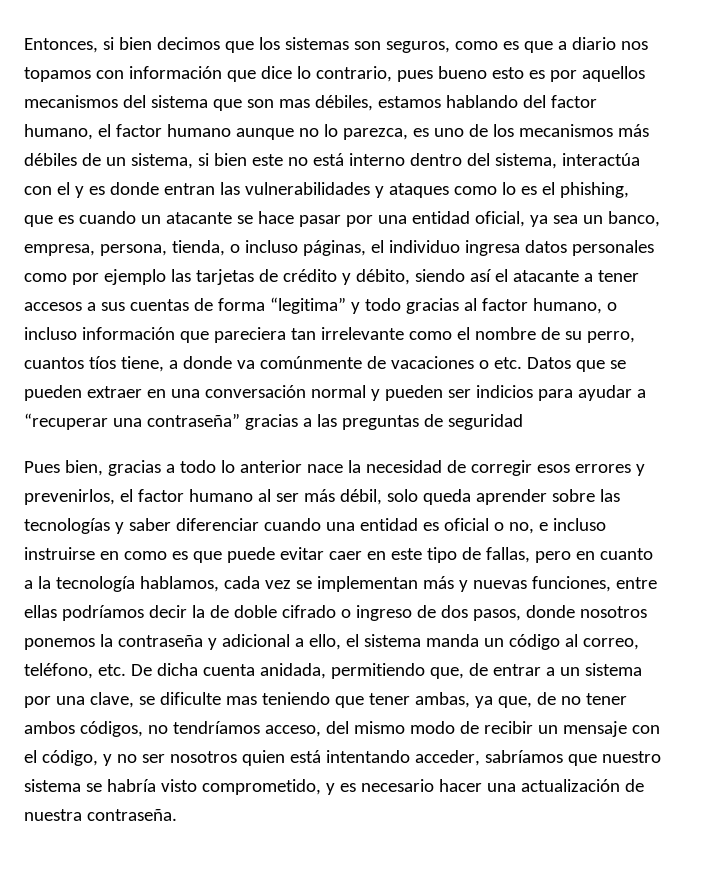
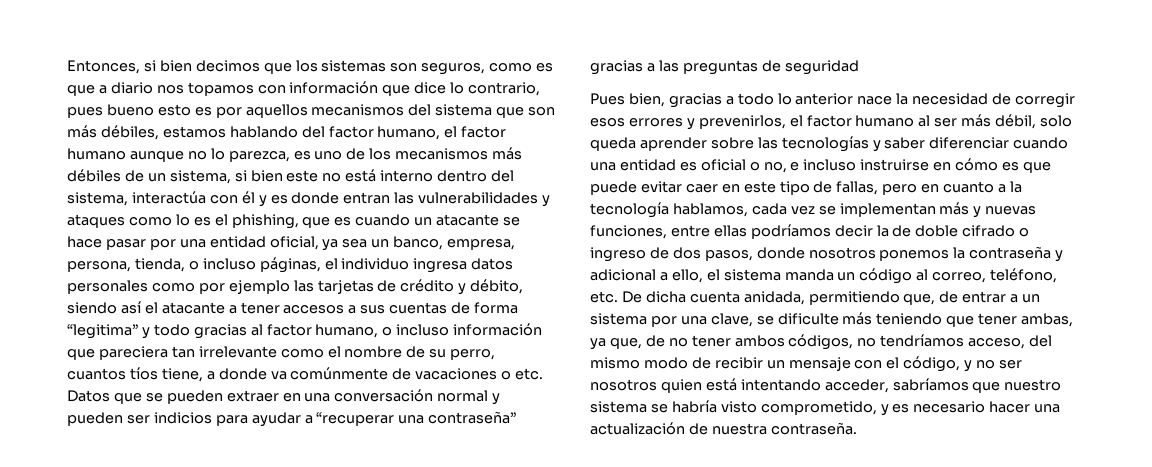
- Entonces, si bien decimos que los sistemas son seguros, como es que a diario nos topamos con información que dice lo contrario, pues bueno esto es por aquellos mecanismos del sistema que son mas débiles, estamos hablando del factor humano, el factor humano aunque no lo parezca, es uno de los mecanismos más débiles de un sistema, si bien este no está interno dentro del sistema, interactúa con el y es donde entran las vulnerabilidades y ataques como lo es el phishing, que es cuando un atacante se hace pasar por una entidad oficial, ya sea un banco, empresa, persona, tienda, o incluso páginas, el individuo ingresa datos personales como por ejemplo las tarjetas de crédito y débito, siendo así el atacante a tener accesos a sus cuentas de forma “legitima” y todo gracias al factor humano, o incluso información que pareciera tan irrelevante como el nombre de su perro, cuantos tíos tiene, a donde va comúnmente de vacaciones o etc. Datos que se pueden extraer en una conversación normal y pueden ser indicios para ayudar a “recuperar una contraseña” gracias a las preguntas de seguridad
+ Entonces, si bien decimos que los sistemas son seguros, como es que a diario nos topamos con información que dice lo contrario, pues bueno esto es por aquellos mecanismos del sistema que son más débiles, estamos hablando del factor humano, el factor humano aunque no lo parezca, es uno de los mecanismos más débiles de un sistema, si bien este no está interno dentro del sistema, interactúa con él y es donde entran las vulnerabilidades y ataques como lo es el phishing, que es cuando un atacante se hace pasar por una entidad oficial, ya sea un banco, empresa, persona, tienda, o incluso páginas, el individuo ingresa datos personales como por ejemplo las tarjetas de crédito y débito, siendo así el atacante a tener accesos a sus cuentas de forma “legitima” y todo gracias al factor humano, o incluso información que pareciera tan irrelevante como el nombre de su perro, cuantos tíos tiene, a donde va comúnmente de vacaciones o etc. Datos que se pueden extraer en una conversación normal y pueden ser indicios para ayudar a “recuperar una contraseña” gracias a las preguntas de seguridad
- Pues bien, gracias a todo lo anterior nace la necesidad de corregir esos errores y prevenirlos, el factor humano al ser más débil, solo queda aprender sobre las tecnologías y saber diferenciar cuando una entidad es oficial o no, e incluso instruirse en como es que puede evitar caer en este tipo de fallas, pero en cuanto a la tecnología hablamos, cada vez se implementan más y nuevas funciones, entre ellas podríamos decir la de doble cifrado o ingreso de dos pasos, donde nosotros ponemos la contraseña y adicional a ello, el sistema manda un código al correo, teléfono, etc. De dicha cuenta anidada, permitiendo que, de entrar a un sistema por una clave, se dificulte mas teniendo que tener ambas, ya que, de no tener ambos códigos, no tendríamos acceso, del mismo modo de recibir un mensaje con el código, y no ser nosotros quien está intentando acceder, sabríamos que nuestro sistema se habría visto comprometido, y es necesario hacer una actualización de nuestra contraseña.
+ Pues bien, gracias a todo lo anterior nace la necesidad de corregir esos errores y prevenirlos, el factor humano al ser más débil, solo queda aprender sobre las tecnologías y saber diferenciar cuando una entidad es oficial o no, e incluso instruirse en cómo es que puede evitar caer en este tipo de fallas, pero en cuanto a la tecnología hablamos, cada vez se implementan más y nuevas funciones, entre ellas podríamos decir la de doble cifrado o ingreso de dos pasos, donde nosotros ponemos la contraseña y adicional a ello, el sistema manda un código al correo, teléfono, etc. De dicha cuenta anidada, permitiendo que, de entrar a un sistema por una clave, se dificulte más teniendo que tener ambas, ya que, de no tener ambos códigos, no tendríamos acceso, del mismo modo de recibir un mensaje con el código, y no ser nosotros quien está intentando acceder, sabríamos que nuestro sistema se habría visto comprometido, y es necesario hacer una actualización de nuestra contraseña.

